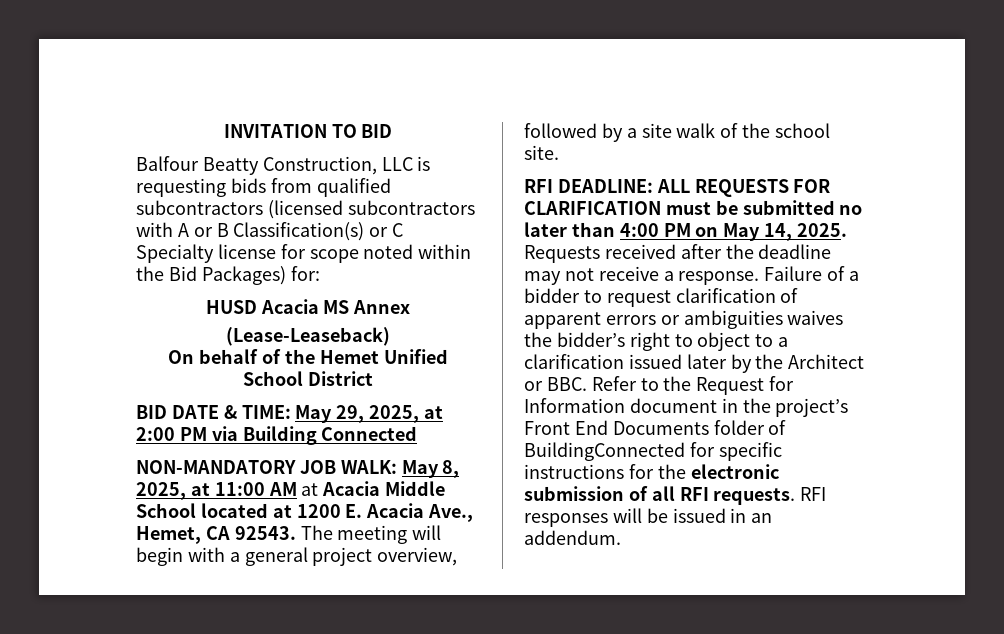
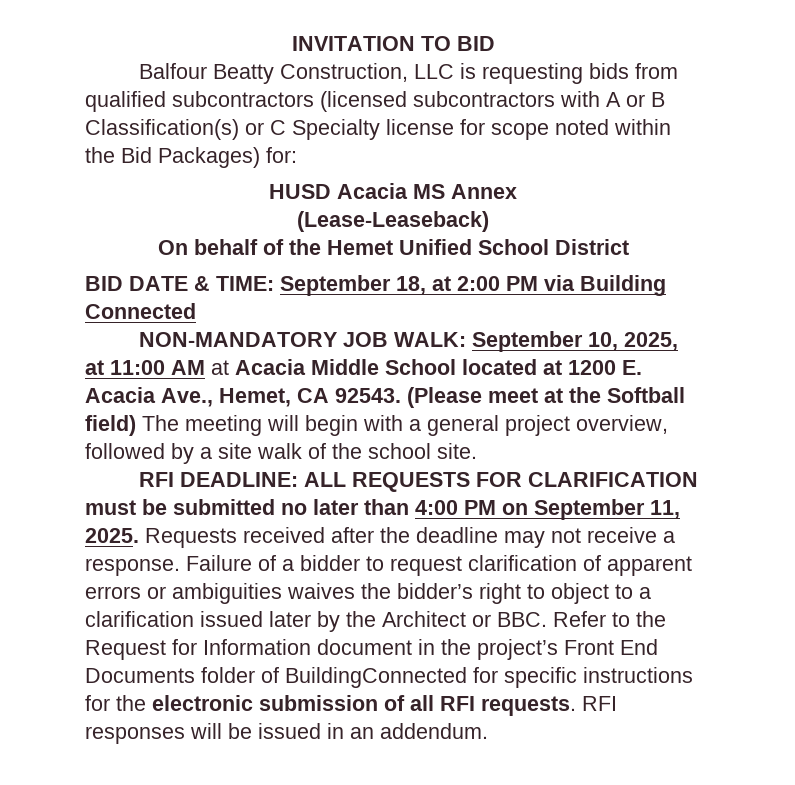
- BID DATE & TIME: May 29, 2025, at 2:00 PM via Building Connected
+ BID DATE & TIME: September 18, at 2:00 PM via Building Connected
- NON-MANDATORY JOB WALK: May 8, 2025, at 11:00 AM at Acacia Middle School located at 1200 E. Acacia Ave., Hemet, CA 92543.
+ NON-MANDATORY JOB WALK: September 10, 2025, at 11:00 AM at Acacia Middle School located at 1200 E. Acacia Ave., Hemet, CA 92543.
- The meeting will begin with a general project overview, followed by a site walk of the school site.
+ (Please meet at the Softball field) The meeting will begin with a general project overview, followed by a site walk of the school site.
- RFI DEADLINE: ALL REQUESTS FOR CLARIFICATION must be submitted no later than 4:00 PM on May 14, 2025.
+ RFI DEADLINE: ALL REQUESTS FOR CLARIFICATION must be submitted no later than 4:00 PM on September 11, 2025.

